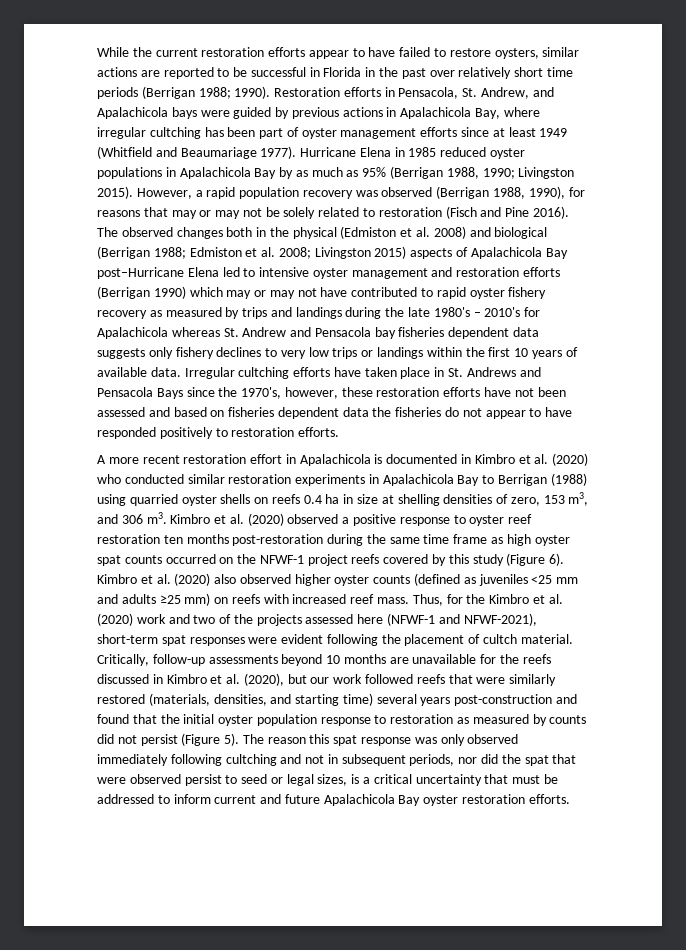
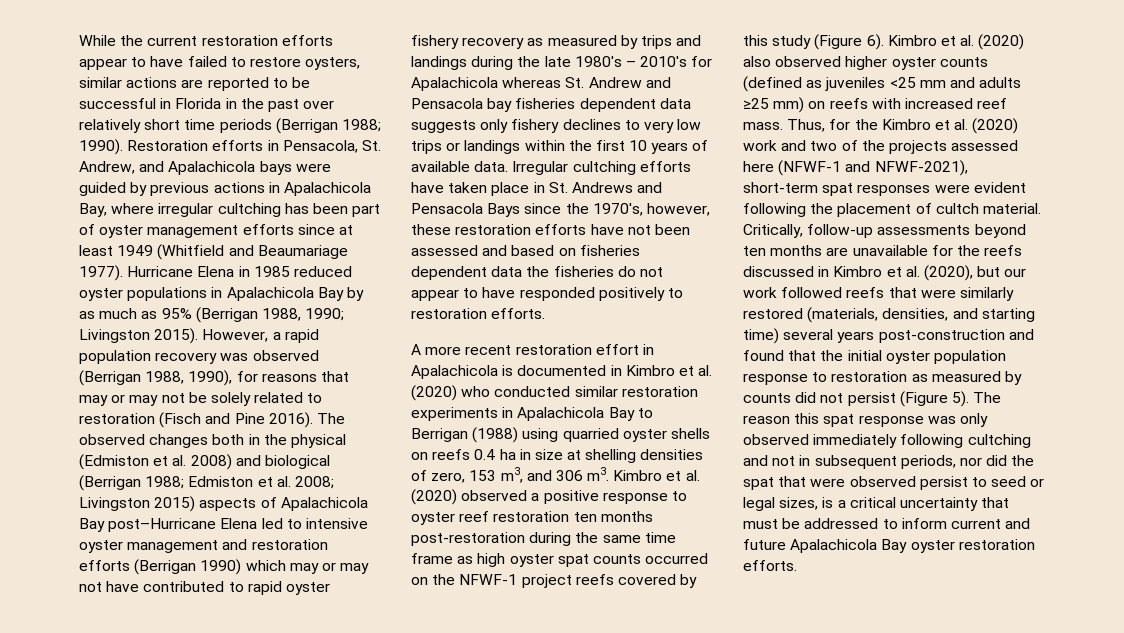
- Critically, follow-up assessments beyond 10 months are unavailable for the reefs discussed in Kimbro et al. (2020), but our work followed reefs that were similarly restored (materials, densities, and starting time) several years post-construction and found that the initial oyster population response to restoration as measured by counts did not persist (Figure 5).
+ Critically, follow-up assessments beyond ten months are unavailable for the reefs discussed in Kimbro et al. (2020), but our work followed reefs that were similarly restored (materials, densities, and starting time) several years post-construction and found that the initial oyster population response to restoration as measured by counts did not persist (Figure 5).

